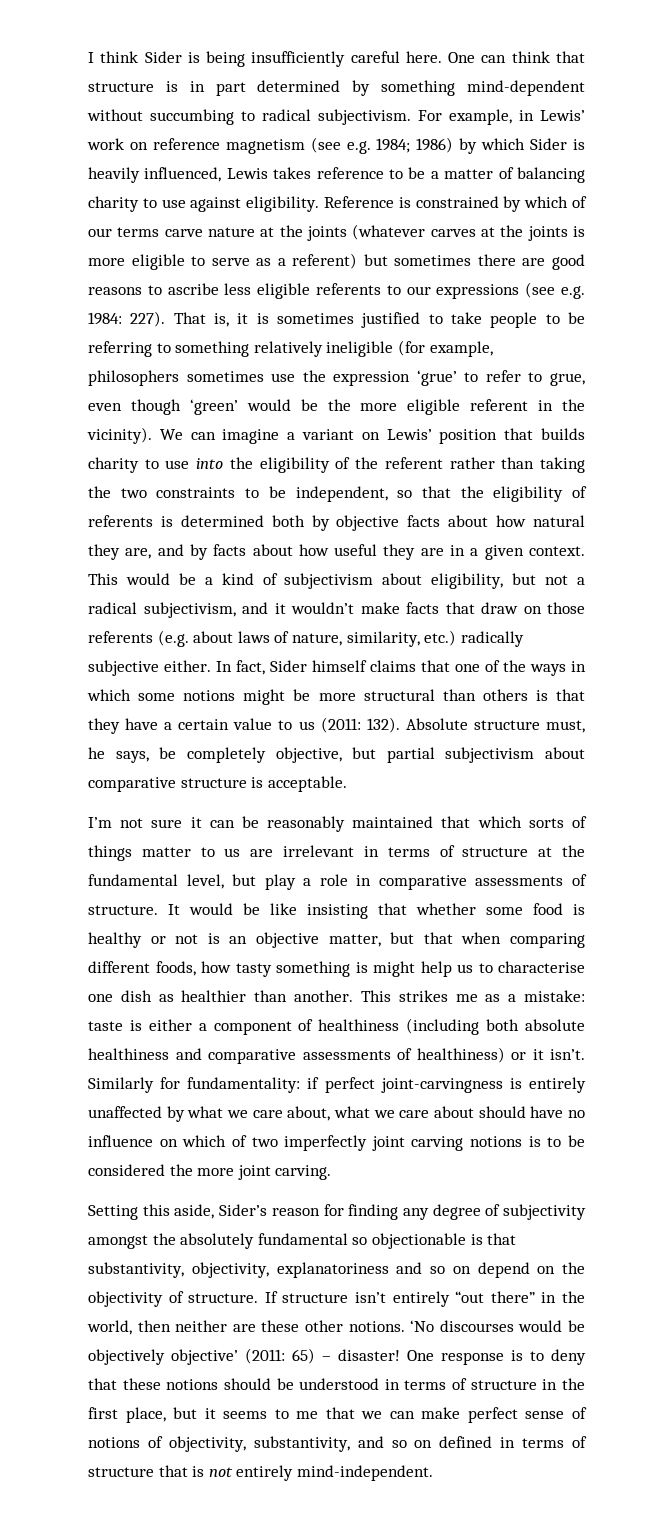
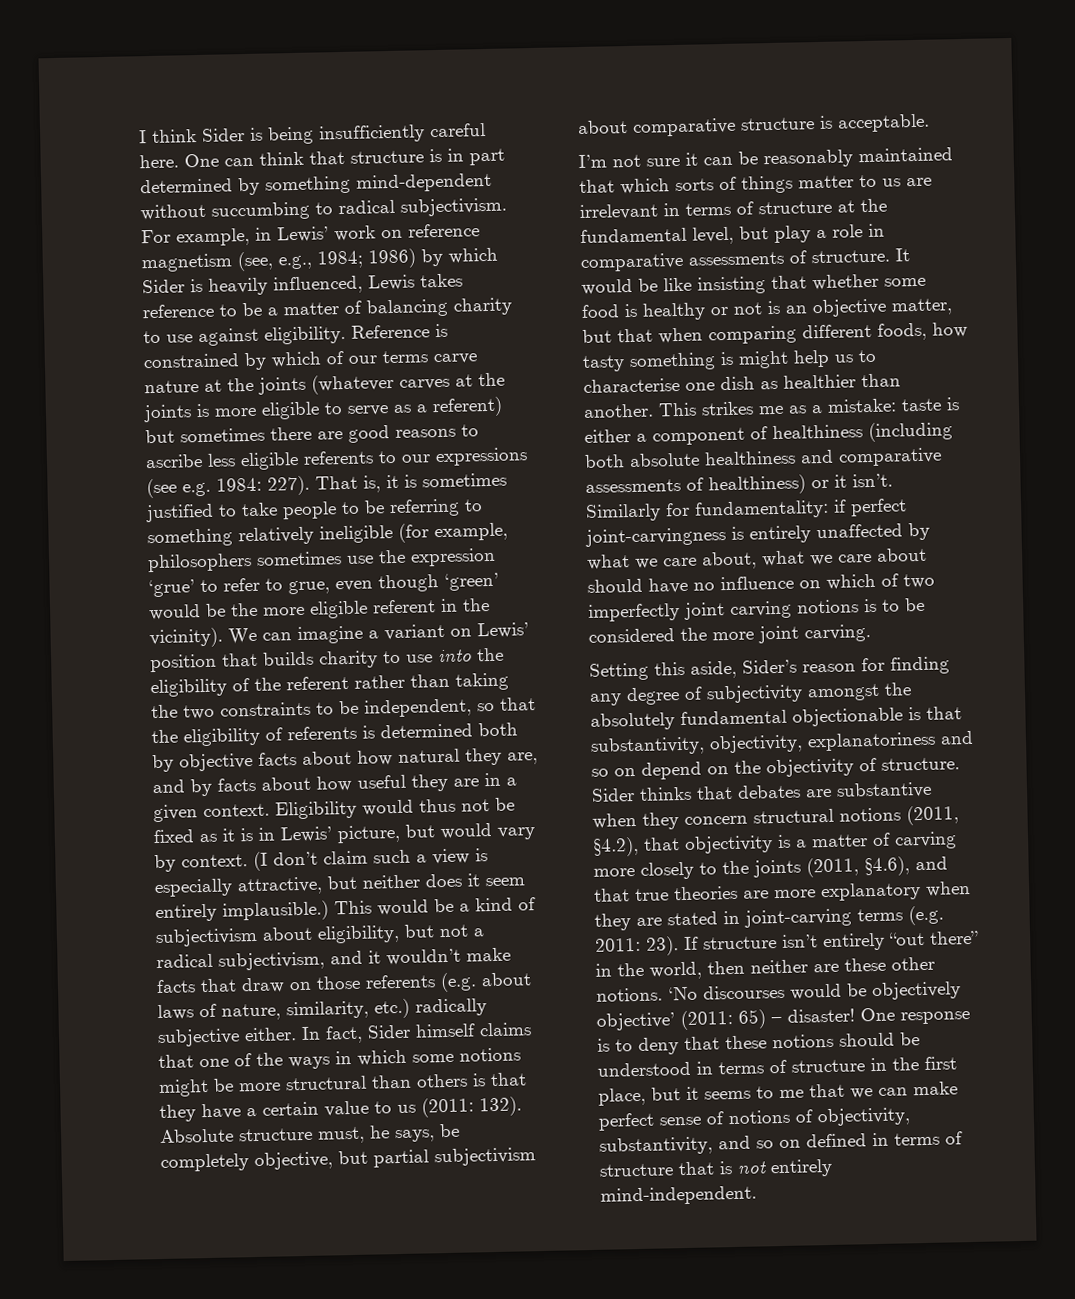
- For example, in Lewis’ work on reference magnetism (see e.g. 1984; 1986) by which Sider is heavily influenced, Lewis takes reference to be a matter of balancing charity to use against eligibility.
+ For example, in Lewis’ work on reference magnetism (see, e.g., 1984; 1986) by which Sider is heavily influenced, Lewis takes reference to be a matter of balancing charity to use against eligibility.
+ Eligibility would thus not be fixed as it is in Lewis’ picture, but would vary by context. (I don’t claim such a view is especially attractive, but neither does it seem entirely implausible.)
- Setting this aside, Sider’s reason for finding any degree of subjectivity amongst the absolutely fundamental so objectionable is that substantivity, objectivity, explanatoriness and so on depend on the objectivity of structure.
+ Setting this aside, Sider’s reason for finding any degree of subjectivity amongst the absolutely fundamental objectionable is that substantivity, objectivity, explanatoriness and so on depend on the objectivity of structure.
+ Sider thinks that debates are substantive when they concern structural notions (2011, §4.2), that objectivity is a matter of carving more closely to the joints (2011, §4.6), and that true theories are more explanatory when they are stated in joint-carving terms (e.g. 2011: 23).

